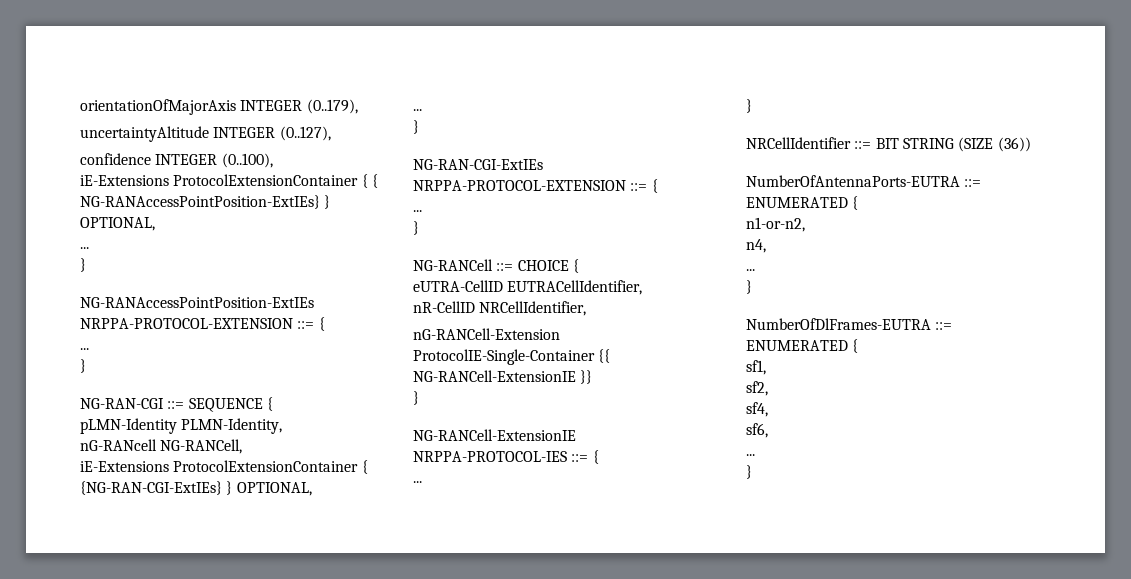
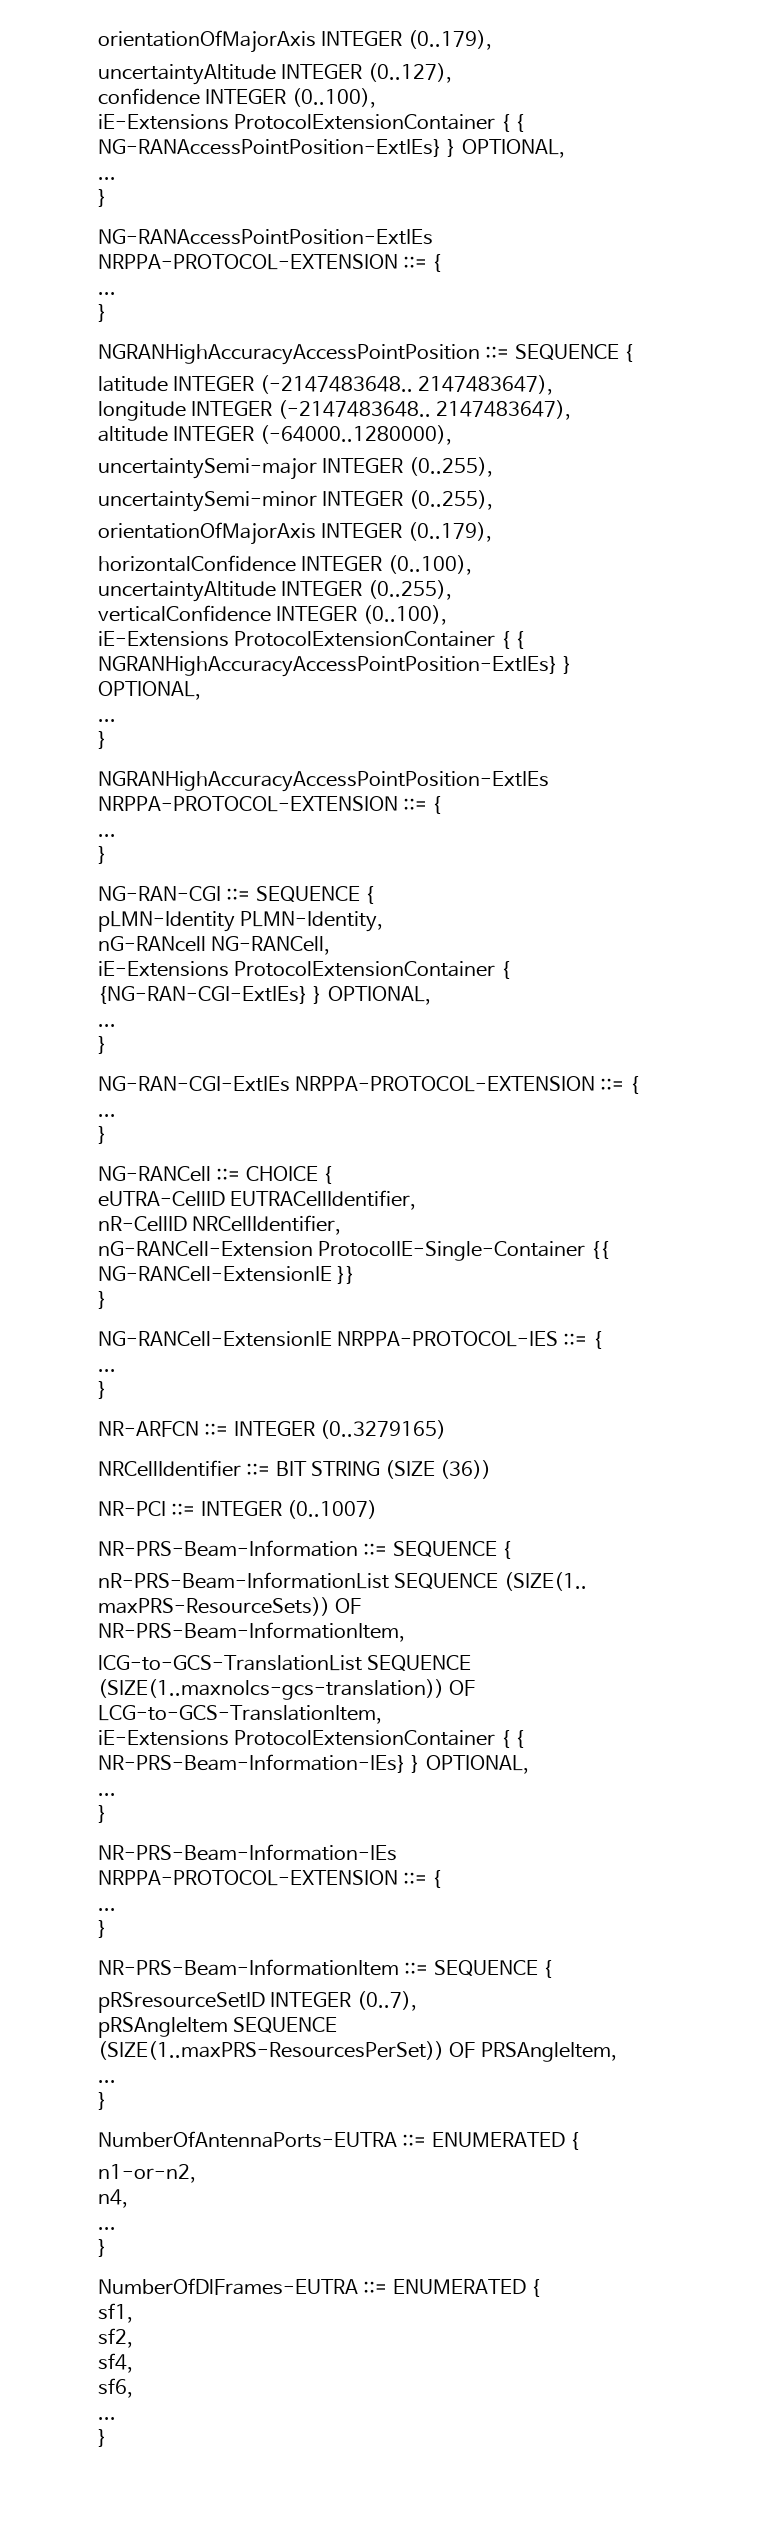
+ NGRANHighAccuracyAccessPointPosition ::= SEQUENCE {
+ latitude INTEGER (-2147483648.. 2147483647),
+ longitude INTEGER (-2147483648.. 2147483647),
+ altitude INTEGER (-64000..1280000),
+ uncertaintySemi-major INTEGER (0..255),
+ uncertaintySemi-minor INTEGER (0..255),
+ orientationOfMajorAxis INTEGER (0..179),
+ horizontalConfidence INTEGER (0..100),
+ uncertaintyAltitude INTEGER (0..255),
+ verticalConfidence INTEGER (0..100),
+ iE-Extensions ProtocolExtensionContainer { { NGRANHighAccuracyAccessPointPosition-ExtIEs} } OPTIONAL,
+ ...
+ }
+ NGRANHighAccuracyAccessPointPosition-ExtIEs NRPPA-PROTOCOL-EXTENSION ::= {
+ ...
+ }
+ NR-ARFCN ::= INTEGER (0..3279165)
+ NR-PCI ::= INTEGER (0..1007)
+ NR-PRS-Beam-Information ::= SEQUENCE {
+ nR-PRS-Beam-InformationList SEQUENCE (SIZE(1.. maxPRS-ResourceSets)) OF NR-PRS-Beam-InformationItem,
+ lCG-to-GCS-TranslationList SEQUENCE (SIZE(1..maxnolcs-gcs-translation)) OF LCG-to-GCS-TranslationItem,
+ iE-Extensions ProtocolExtensionContainer { { NR-PRS-Beam-Information-IEs} } OPTIONAL,
+ ...
+ }
+ NR-PRS-Beam-Information-IEs NRPPA-PROTOCOL-EXTENSION ::= {
+ ...
+ }
+ NR-PRS-Beam-InformationItem ::= SEQUENCE {
+ pRSresourceSetID INTEGER (0..7),
+ pRSAngleItem SEQUENCE (SIZE(1..maxPRS-ResourcesPerSet)) OF PRSAngleItem,
+ ...
+ }

